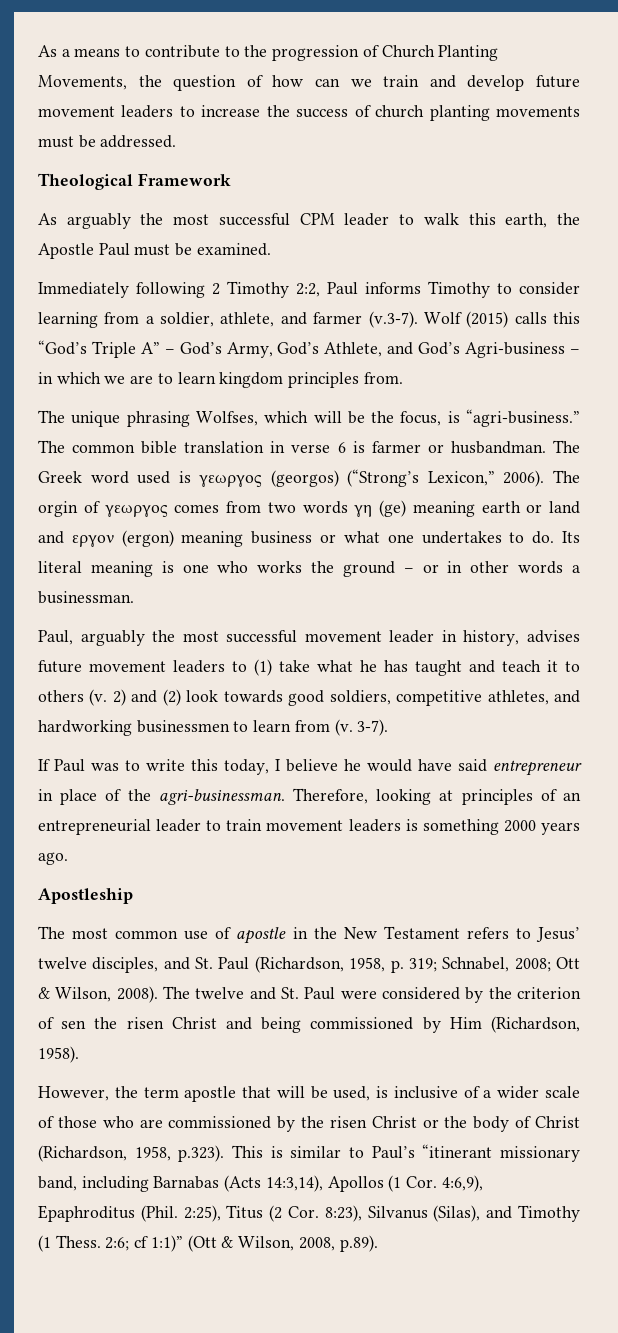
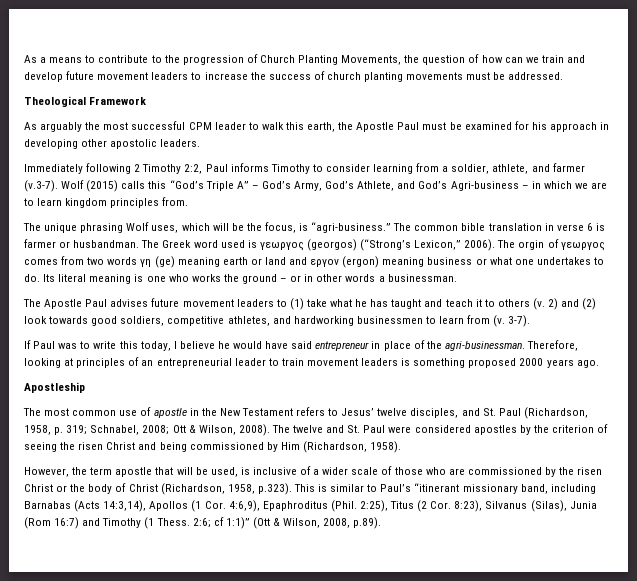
- As arguably the most successful CPM leader to walk this earth, the Apostle Paul must be examined.
+ As arguably the most successful CPM leader to walk this earth, the Apostle Paul must be examined for his approach in developing other apostolic leaders.
- The unique phrasing Wolfses, which will be the focus, is “agri-business.”
+ The unique phrasing Wolf uses, which will be the focus, is “agri-business.”
- Paul, arguably the most successful movement leader in history, advises future movement leaders to (1) take what he has taught and teach it to others (v.
+ The Apostle Paul advises future movement leaders to (1) take what he has taught and teach it to others (v.
- Therefore, looking at principles of an entrepreneurial leader to train movement leaders is something 2000 years ago.
+ Therefore, looking at principles of an entrepreneurial leader to train movement leaders is something proposed 2000 years ago.
- The twelve and St. Paul were considered by the criterion of sen the risen Christ and being commissioned by Him (Richardson, 1958).
+ The twelve and St. Paul were considered apostles by the criterion of seeing the risen Christ and being commissioned by Him (Richardson, 1958).
- 2:25), Titus (2 Cor. 8:23), Silvanus (Silas), and Timothy (1 Thess.
+ 2:25), Titus (2 Cor. 8:23), Silvanus (Silas), Junia (Rom 16:7) and Timothy (1 Thess.

